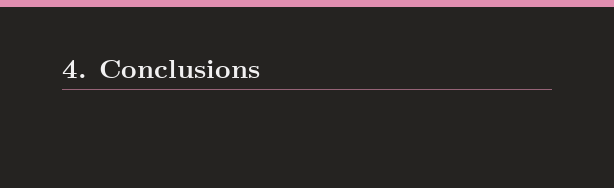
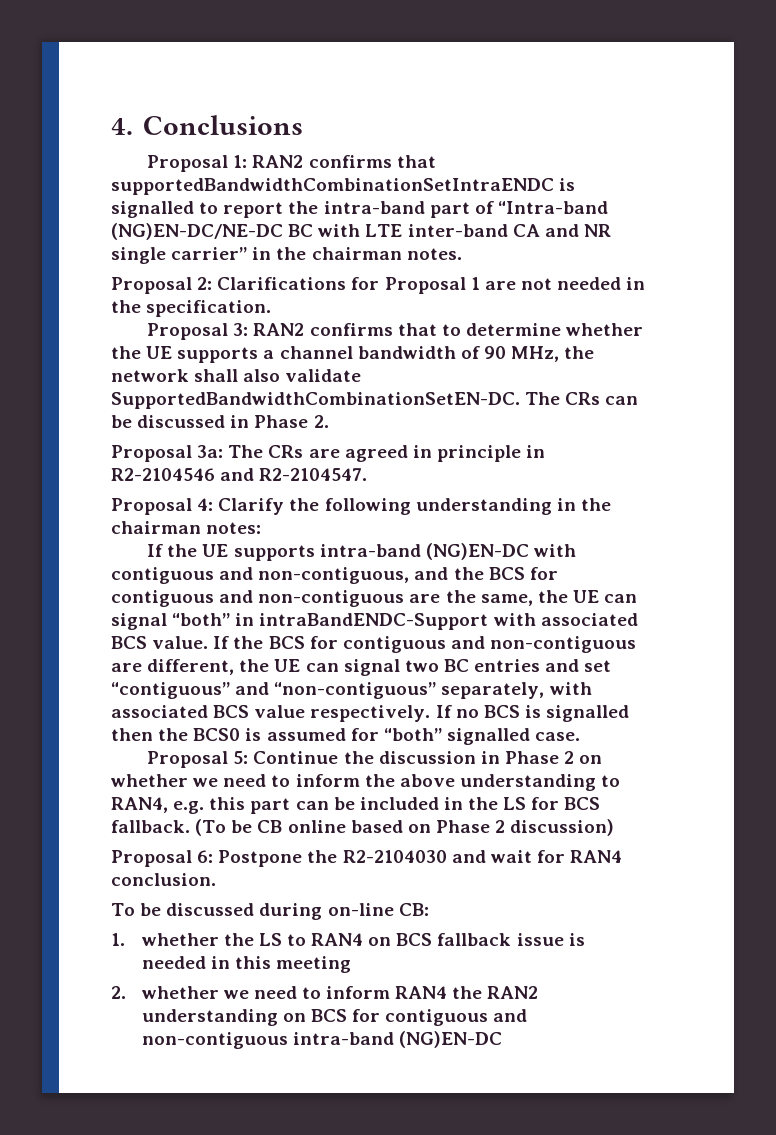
+ Proposal 1: RAN2 confirms that supportedBandwidthCombinationSetIntraENDC is signalled to report the intra-band part of “Intra-band (NG)EN-DC/NE-DC BC with LTE inter-band CA and NR single carrier” in the chairman notes.
+ Proposal 2: Clarifications for Proposal 1 are not needed in the specification.
+ Proposal 3: RAN2 confirms that to determine whether the UE supports a channel bandwidth of 90 MHz, the network shall also validate SupportedBandwidthCombinationSetEN-DC. The CRs can be discussed in Phase 2.
+ Proposal 3a: The CRs are agreed in principle in R2-2104546 and R2-2104547.
+ Proposal 4: Clarify the following understanding in the chairman notes:
+ If the UE supports intra-band (NG)EN-DC with contiguous and non-contiguous, and the BCS for contiguous and non-contiguous are the same, the UE can signal “both” in intraBandENDC-Support with associated BCS value. If the BCS for contiguous and non-contiguous are different, the UE can signal two BC entries and set “contiguous” and “non-contiguous” separately, with associated BCS value respectively. If no BCS is signalled then the BCS0 is assumed for “both” signalled case.
+ Proposal 5: Continue the discussion in Phase 2 on whether we need to inform the above understanding to RAN4, e.g. this part can be included in the LS for BCS fallback. (To be CB online based on Phase 2 discussion)
+ Proposal 6: Postpone the R2-2104030 and wait for RAN4 conclusion.
+ To be discussed during on-line CB:
+ 1. whether the LS to RAN4 on BCS fallback issue is needed in this meeting
+ 2. whether we need to inform RAN4 the RAN2 understanding on BCS for contiguous and non-contiguous intra-band (NG)EN-DC

